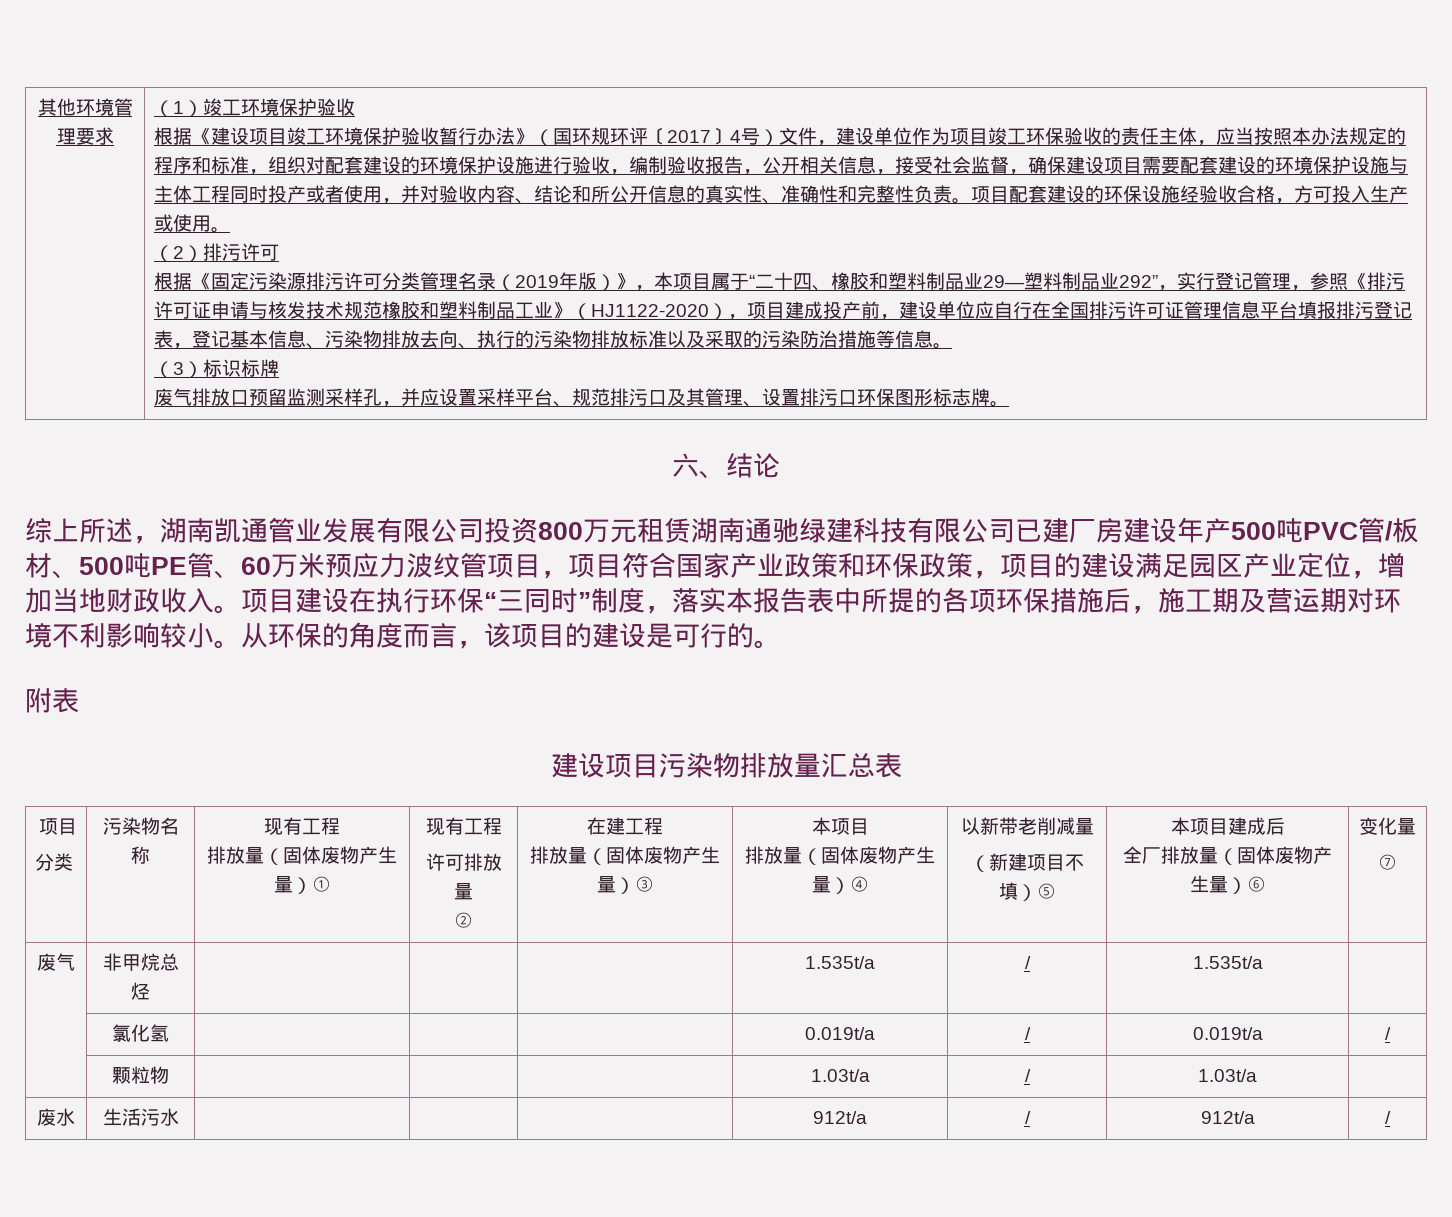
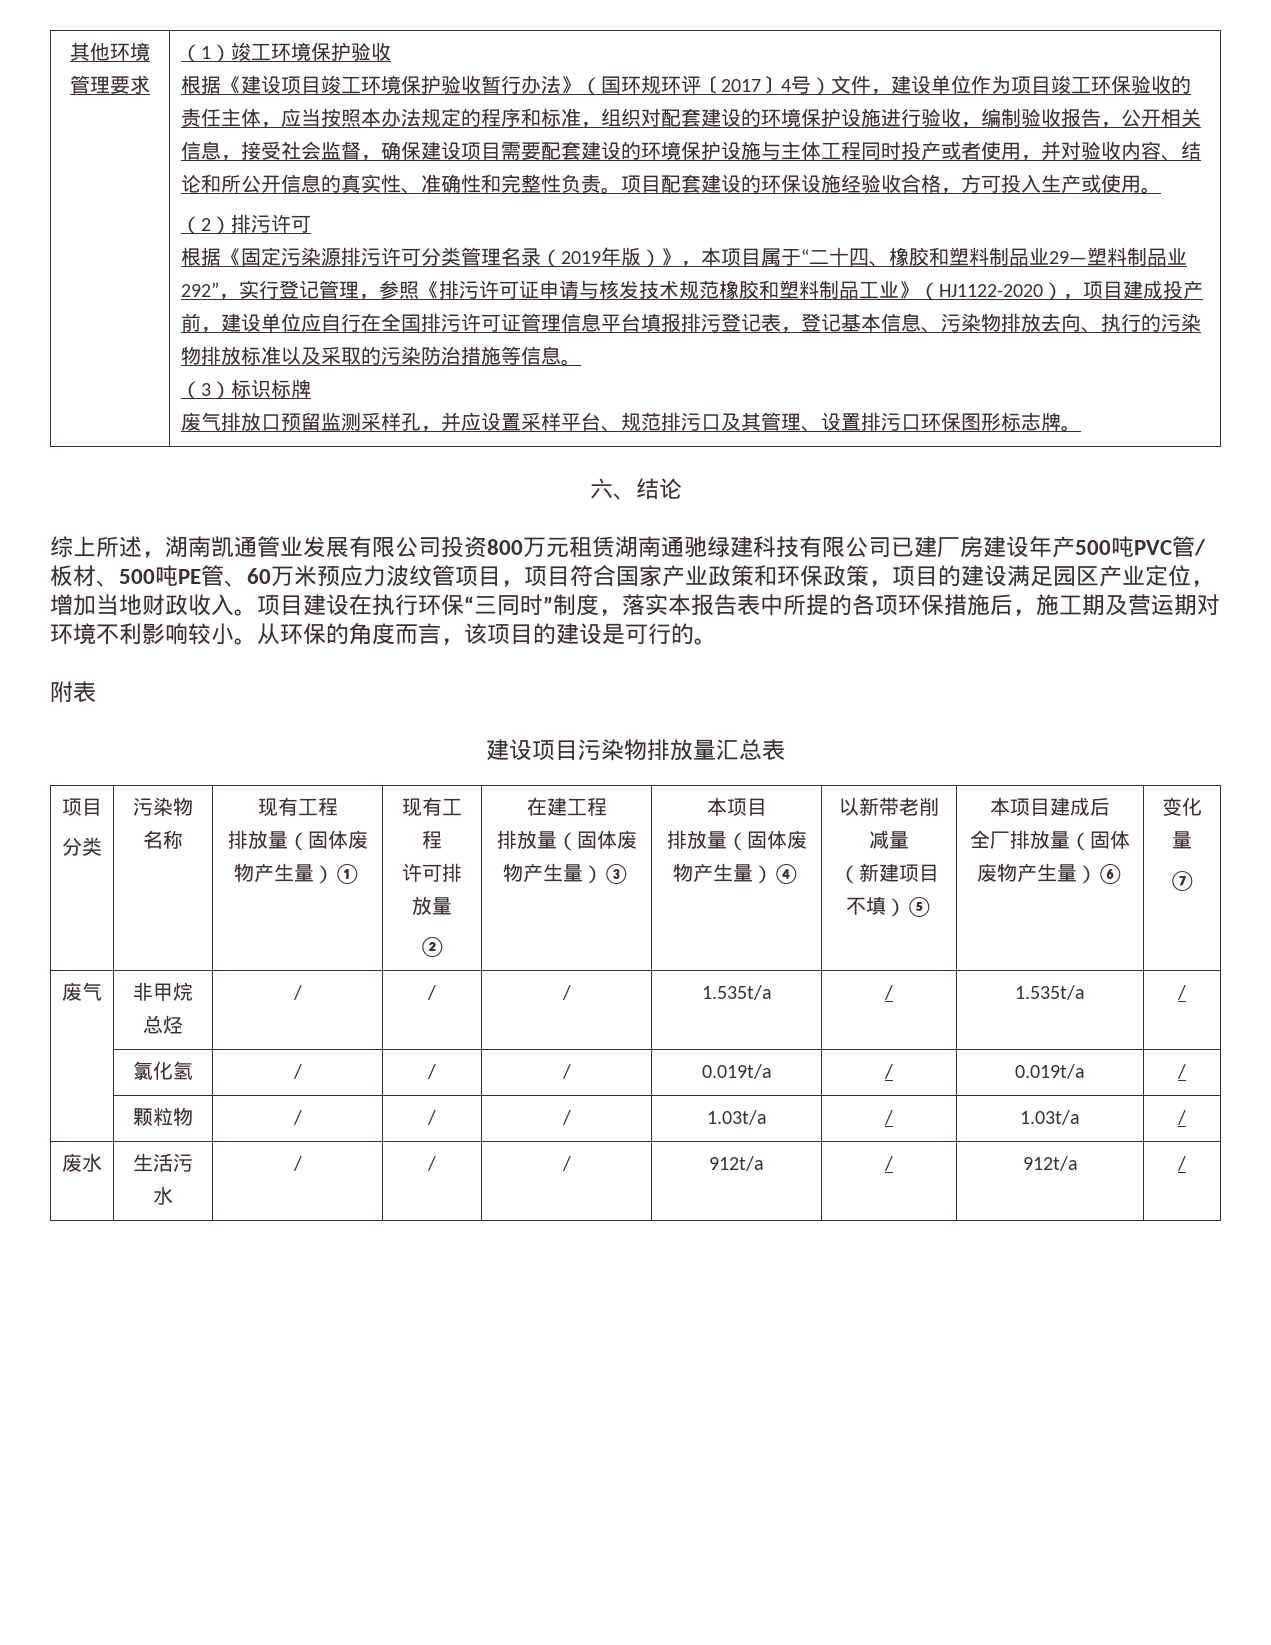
- 废气 | 非甲烷总烃 | | | | 1.535t/a | / | 1.535t/a |
+ 废气 | 非甲烷总烃 | / | / | / | 1.535t/a | / | 1.535t/a | /
- | 氯化氢 | | | | 0.019t/a | / | 0.019t/a | /
+ | 氯化氢 | / | / | / | 0.019t/a | / | 0.019t/a | /
- | 颗粒物 | | | | 1.03t/a | / | 1.03t/a |
+ | 颗粒物 | / | / | / | 1.03t/a | / | 1.03t/a | /
- 废水 | 生活污水 | | | | 912t/a | / | 912t/a | /
+ 废水 | 生活污水 | / | / | / | 912t/a | / | 912t/a | /

